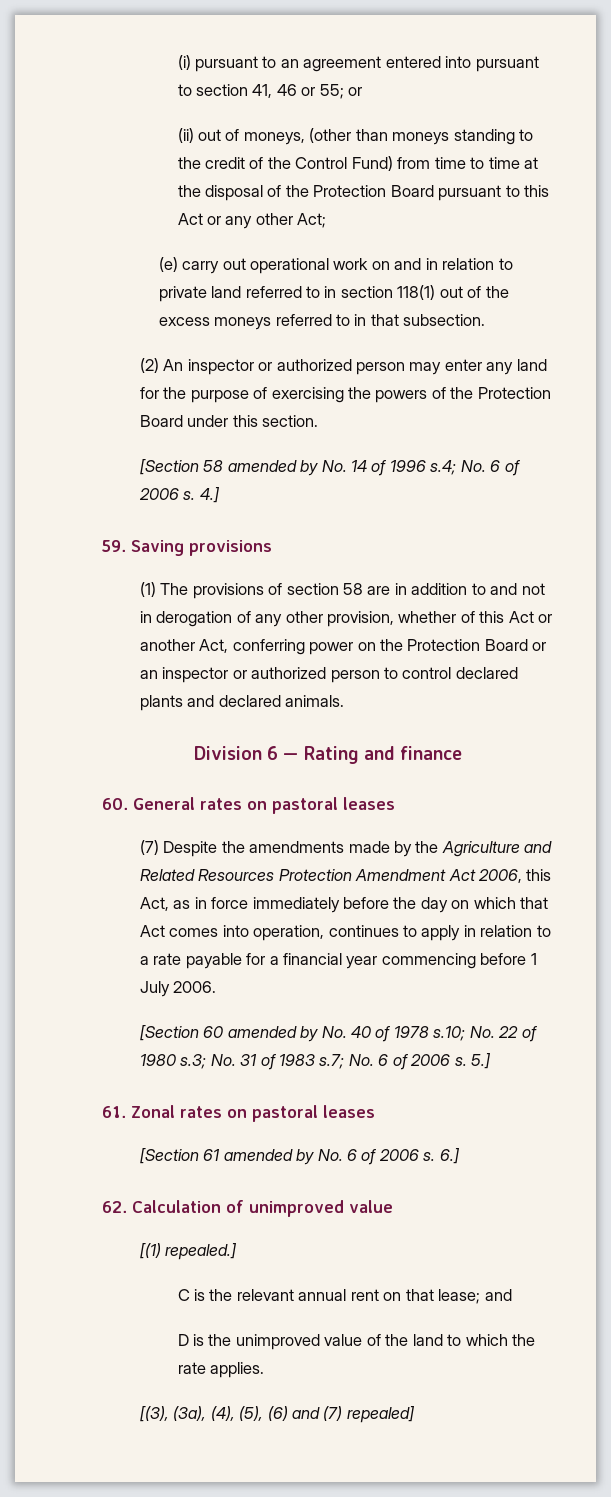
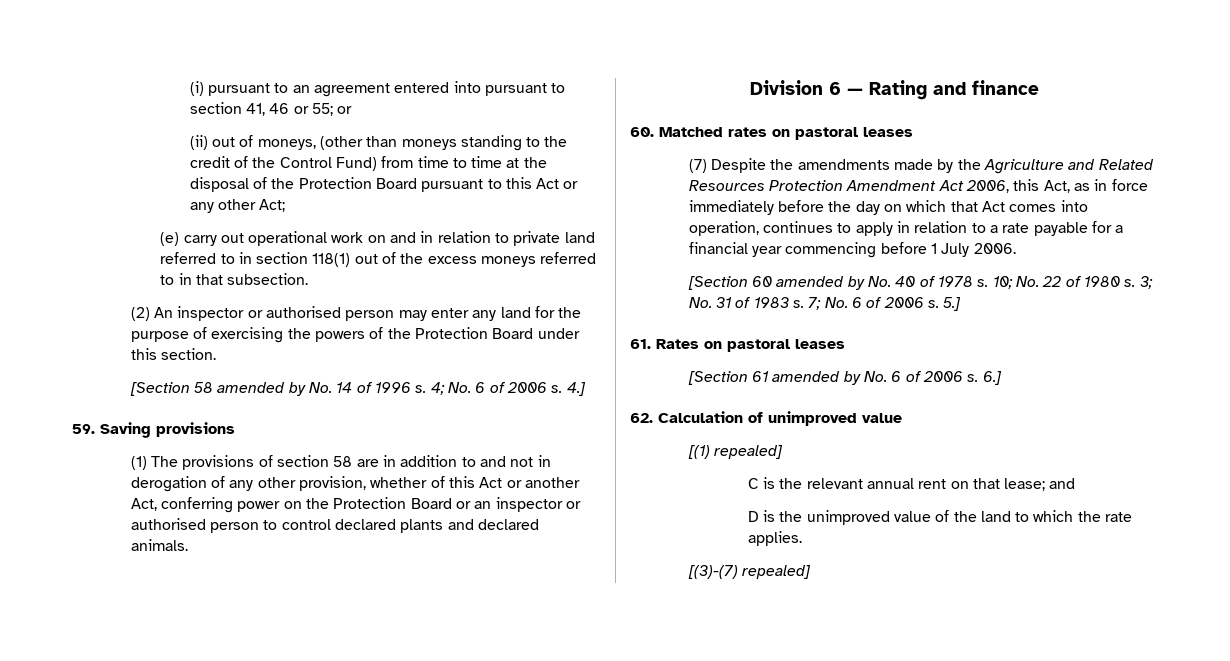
- (2) An inspector or authorized person may enter any land for the purpose of exercising the powers of the Protection Board under this section.
+ (2) An inspector or authorised person may enter any land for the purpose of exercising the powers of the Protection Board under this section.
- [Section 58 amended by No. 14 of 1996 s.4; No. 6 of 2006 s.
+ [Section 58 amended by No. 14 of 1996 s. 4; No. 6 of 2006 s.
- (1) The provisions of section 58 are in addition to and not in derogation of any other provision, whether of this Act or another Act, conferring power on the Protection Board or an inspector or authorized person to control declared plants and declared animals.
+ (1) The provisions of section 58 are in addition to and not in derogation of any other provision, whether of this Act or another Act, conferring power on the Protection Board or an inspector or authorised person to control declared plants and declared animals.
- 60. General rates on pastoral leases
+ 60. Matched rates on pastoral leases
- [Section 60 amended by No. 40 of 1978 s.10; No. 22 of 1980 s.3; No. 31 of 1983 s.7; No. 6 of 2006 s.
+ [Section 60 amended by No. 40 of 1978 s. 10; No. 22 of 1980 s. 3; No. 31 of 1983 s. 7; No. 6 of 2006 s.
- 61. Zonal rates on pastoral leases
+ 61. Rates on pastoral leases
- [(1) repealed.]
+ [(1) repealed]
- [(3), (3a), (4), (5), (6) and (7) repealed]
+ [(3)-(7) repealed]

